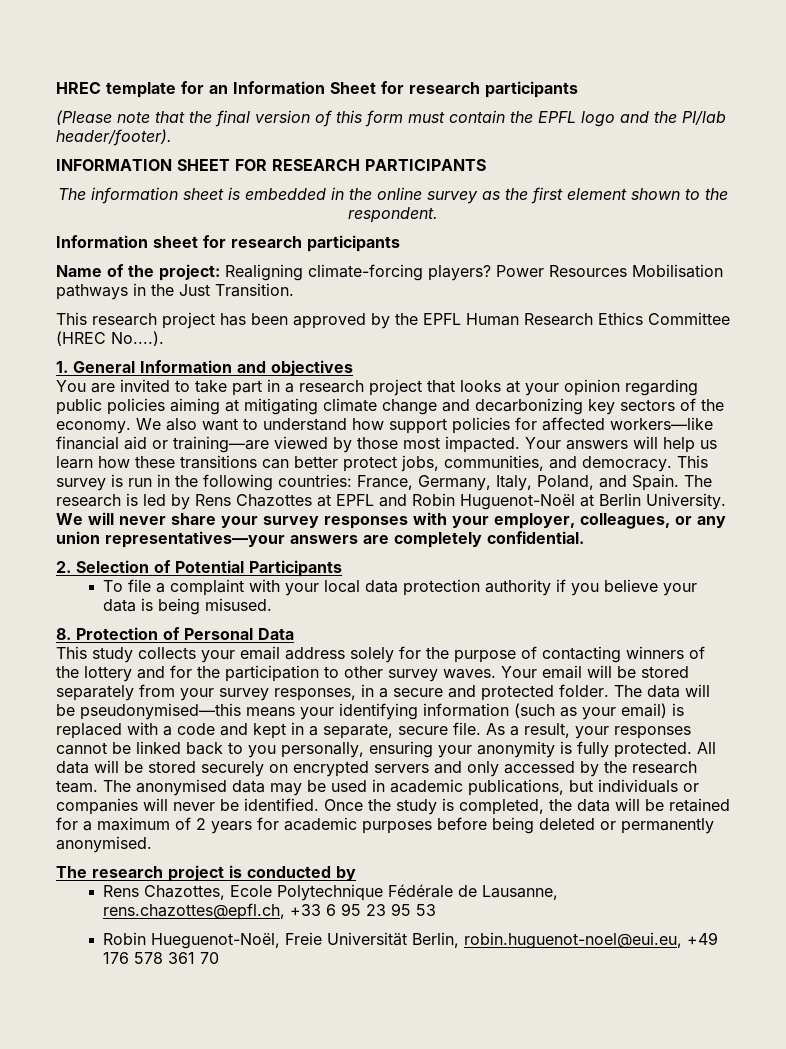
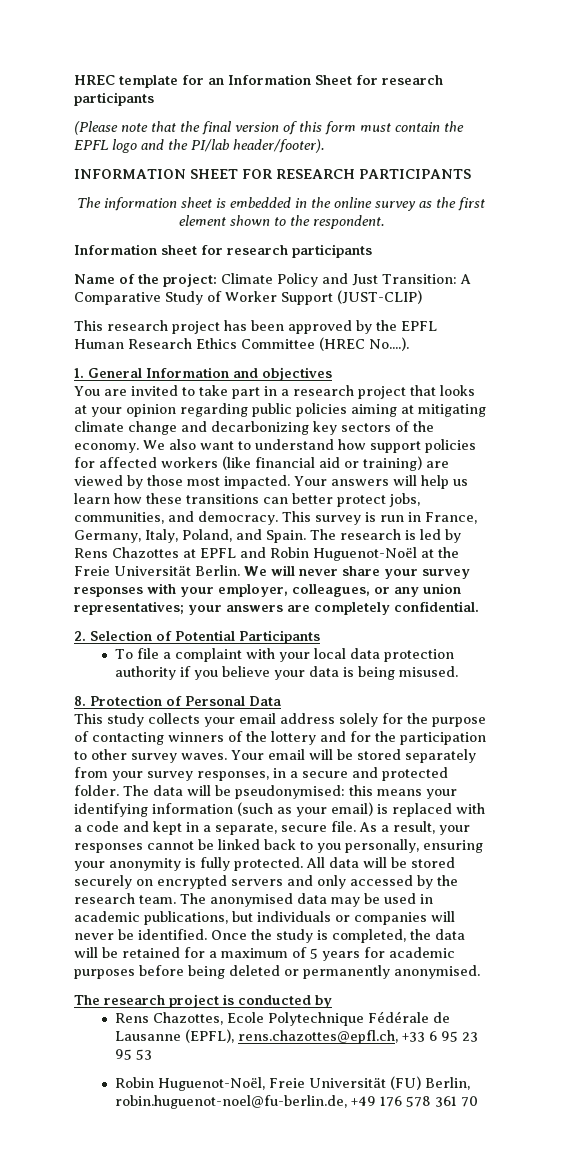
- Name of the project: Realigning climate-forcing players? Power Resources Mobilisation pathways in the Just Transition.
+ Name of the project: Climate Policy and Just Transition: A Comparative Study of Worker Support (JUST-CLIP)
- We also want to understand how support policies for affected workers—like financial aid or training—are viewed by those most impacted.
+ We also want to understand how support policies for affected workers (like financial aid or training) are viewed by those most impacted.
- This survey is run in the following countries: France, Germany, Italy, Poland, and Spain.
+ This survey is run in France, Germany, Italy, Poland, and Spain.
- The research is led by Rens Chazottes at EPFL and Robin Huguenot-Noël at Berlin University.
+ The research is led by Rens Chazottes at EPFL and Robin Huguenot-Noël at the Freie Universität Berlin.
- We will never share your survey responses with your employer, colleagues, or any union representatives—your answers are completely confidential.
+ We will never share your survey responses with your employer, colleagues, or any union representatives; your answers are completely confidential.
- The data will be pseudonymised—this means your identifying information (such as your email) is replaced with a code and kept in a separate, secure file.
+ The data will be pseudonymised: this means your identifying information (such as your email) is replaced with a code and kept in a separate, secure file.
- Once the study is completed, the data will be retained for a maximum of 2 years for academic purposes before being deleted or permanently anonymised.
+ Once the study is completed, the data will be retained for a maximum of 5 years for academic purposes before being deleted or permanently anonymised.
- Rens Chazottes, Ecole Polytechnique Fédérale de Lausanne, rens.chazottes@epfl.ch, +33 6 95 23 95 53
+ Rens Chazottes, Ecole Polytechnique Fédérale de Lausanne (EPFL), rens.chazottes@epfl.ch, +33 6 95 23 95 53
- Robin Hueguenot-Noël, Freie Universität Berlin, robin.huguenot-noel@eui.eu, +49 176 578 361 70
+ Robin Huguenot-Noël, Freie Universität (FU) Berlin, robin.huguenot-noel@fu-berlin.de, +49 176 578 361 70

